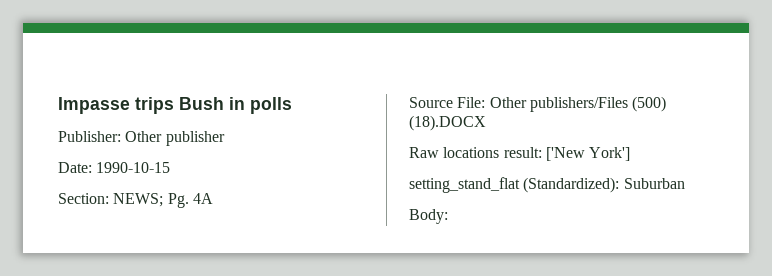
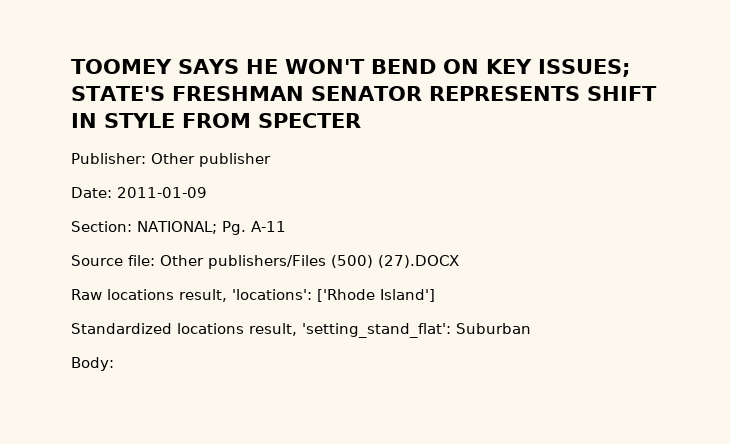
- Impasse trips Bush in polls
+ TOOMEY SAYS HE WON'T BEND ON KEY ISSUES; STATE'S FRESHMAN SENATOR REPRESENTS SHIFT IN STYLE FROM SPECTER
- Date: 1990-10-15
+ Date: 2011-01-09
- Section: NEWS; Pg. 4A
+ Section: NATIONAL; Pg. A-11
- Source File: Other publishers/Files (500) (18).DOCX
+ Source file: Other publishers/Files (500) (27).DOCX
- Raw locations result: ['New York']
- setting_stand_flat (Standardized): Suburban
+ Raw locations result, 'locations': ['Rhode Island']
+ Standardized locations result, 'setting_stand_flat': Suburban

